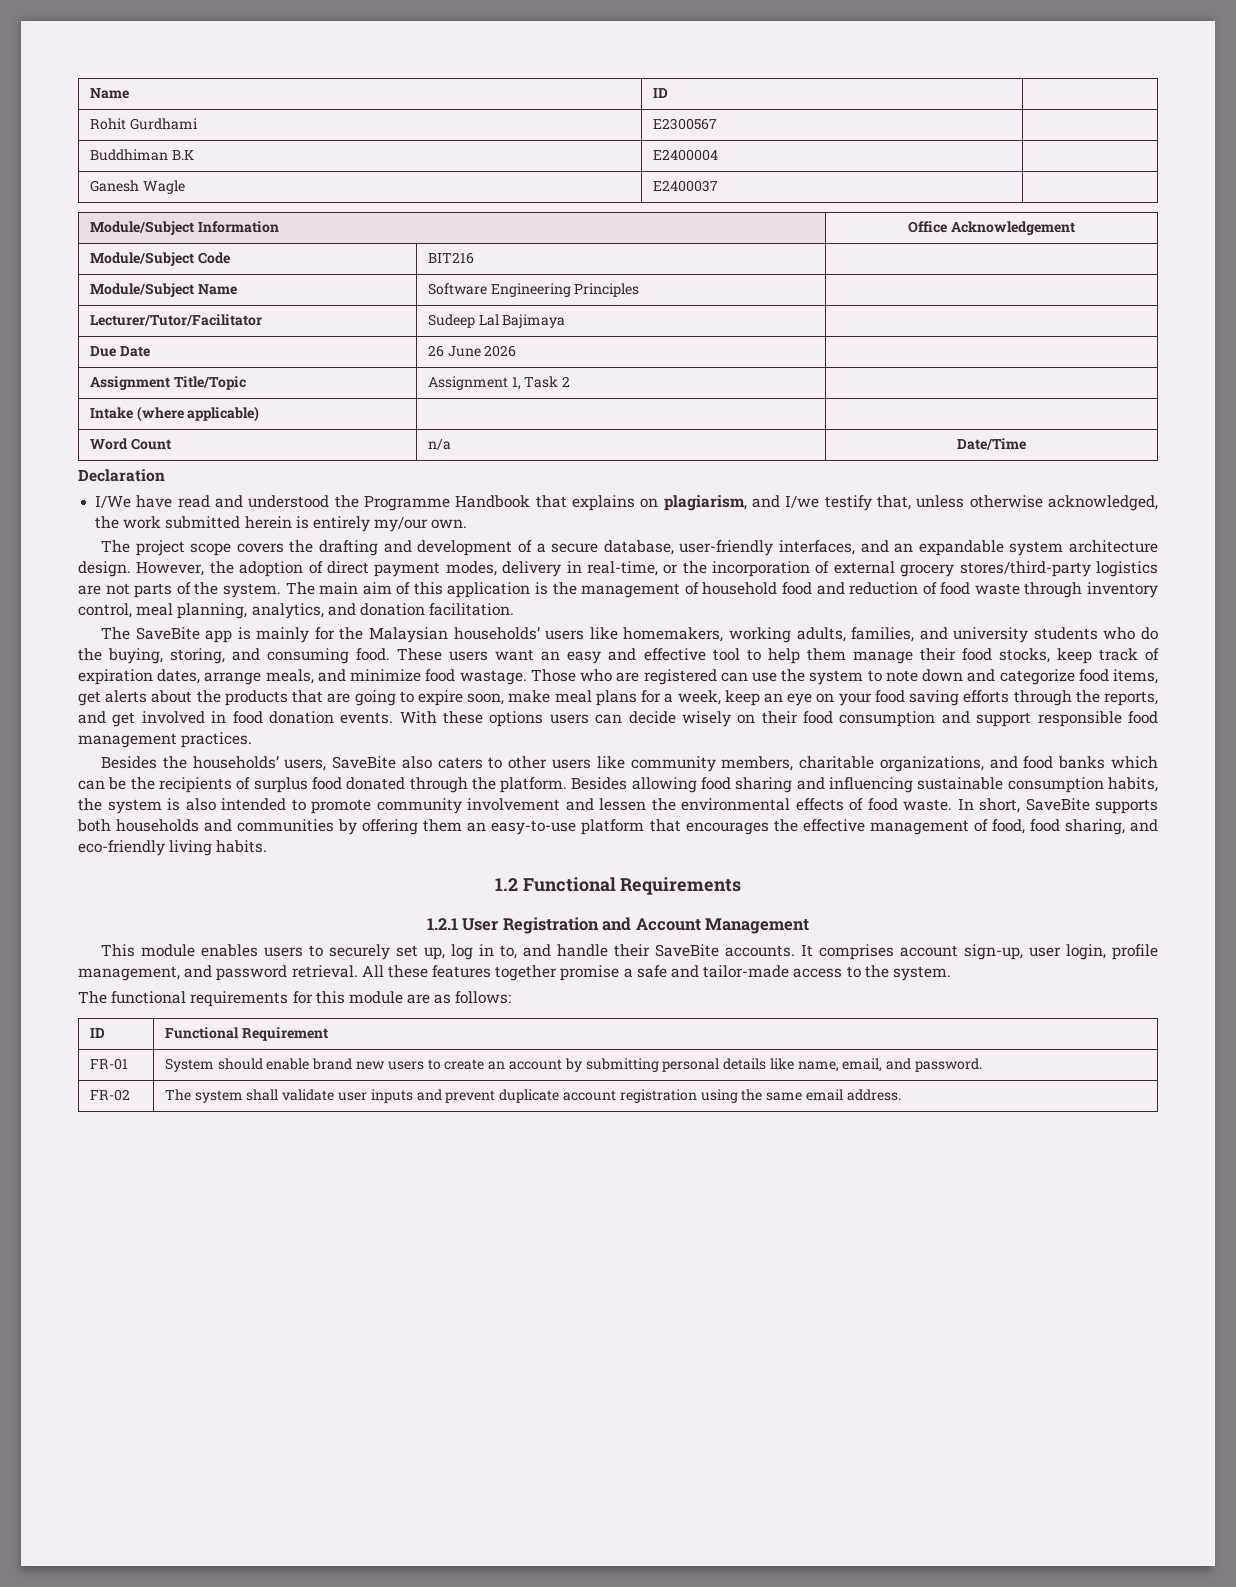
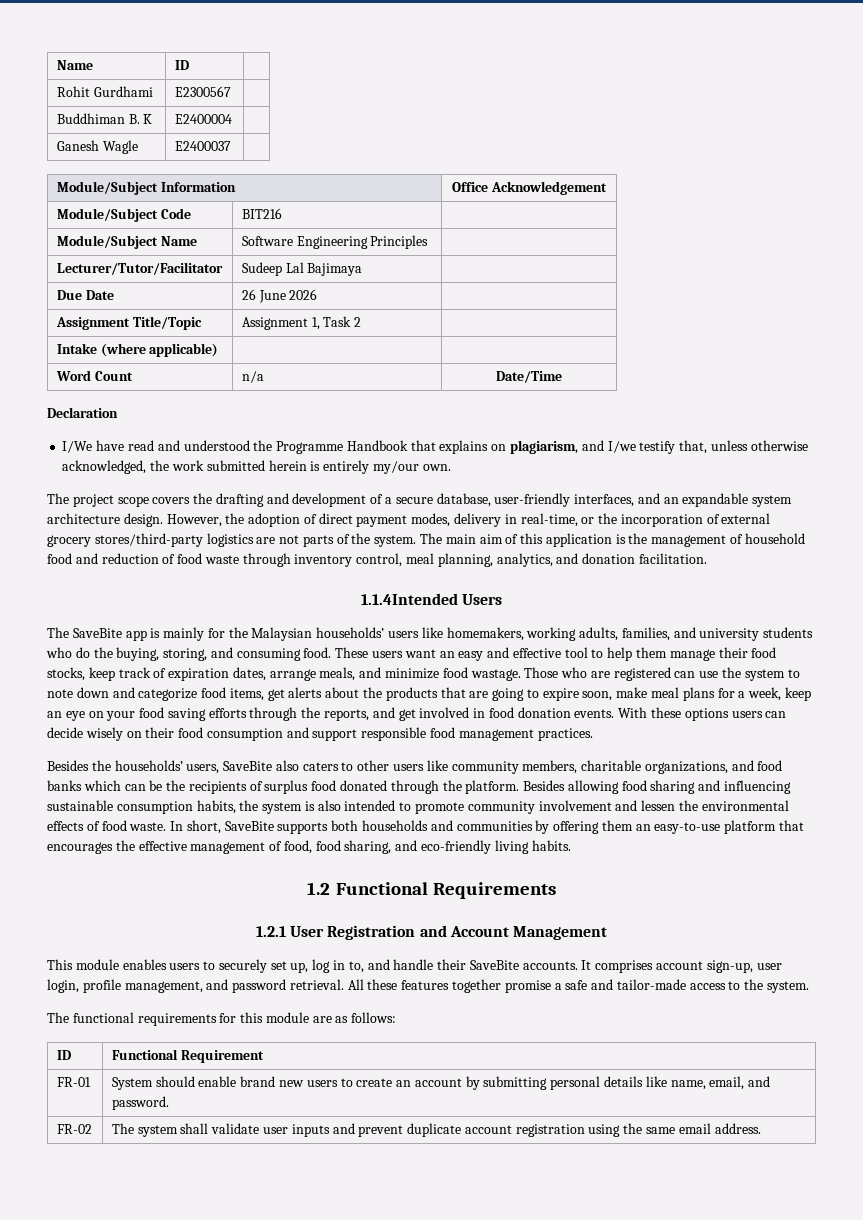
- Buddhiman B.K | E2400004 |
+ Buddhiman B. K | E2400004 |
+ 1.1.4Intended Users

